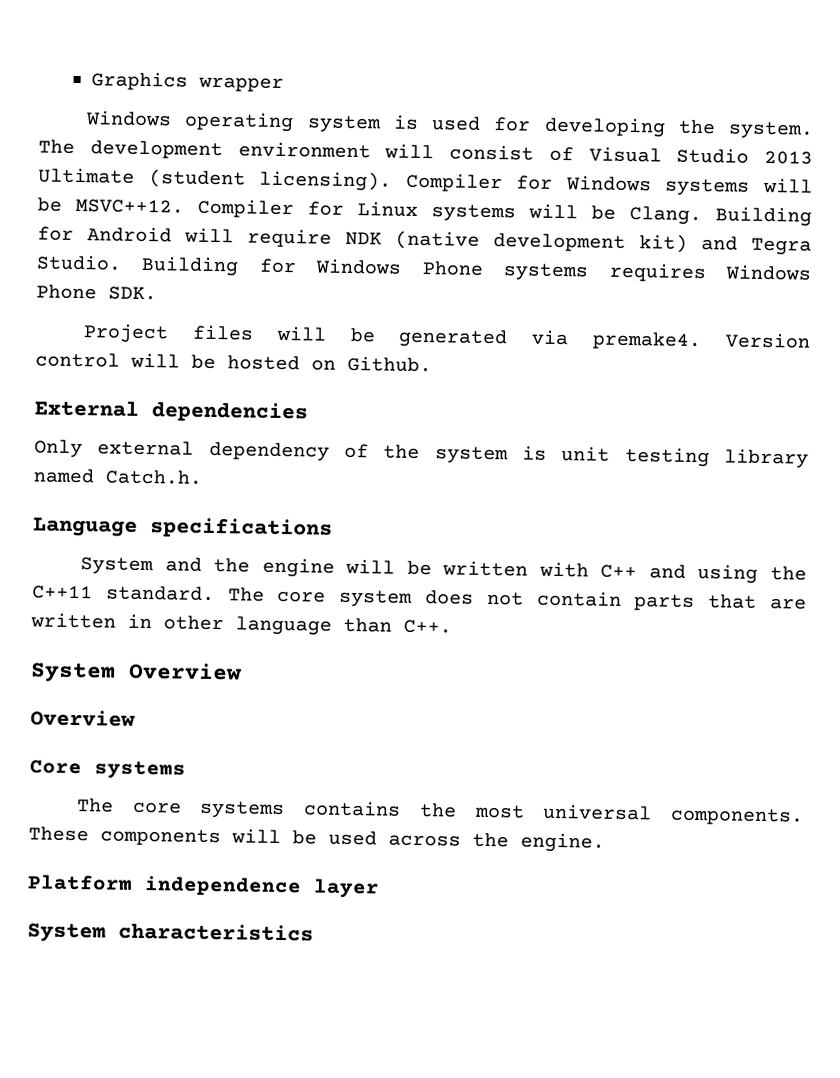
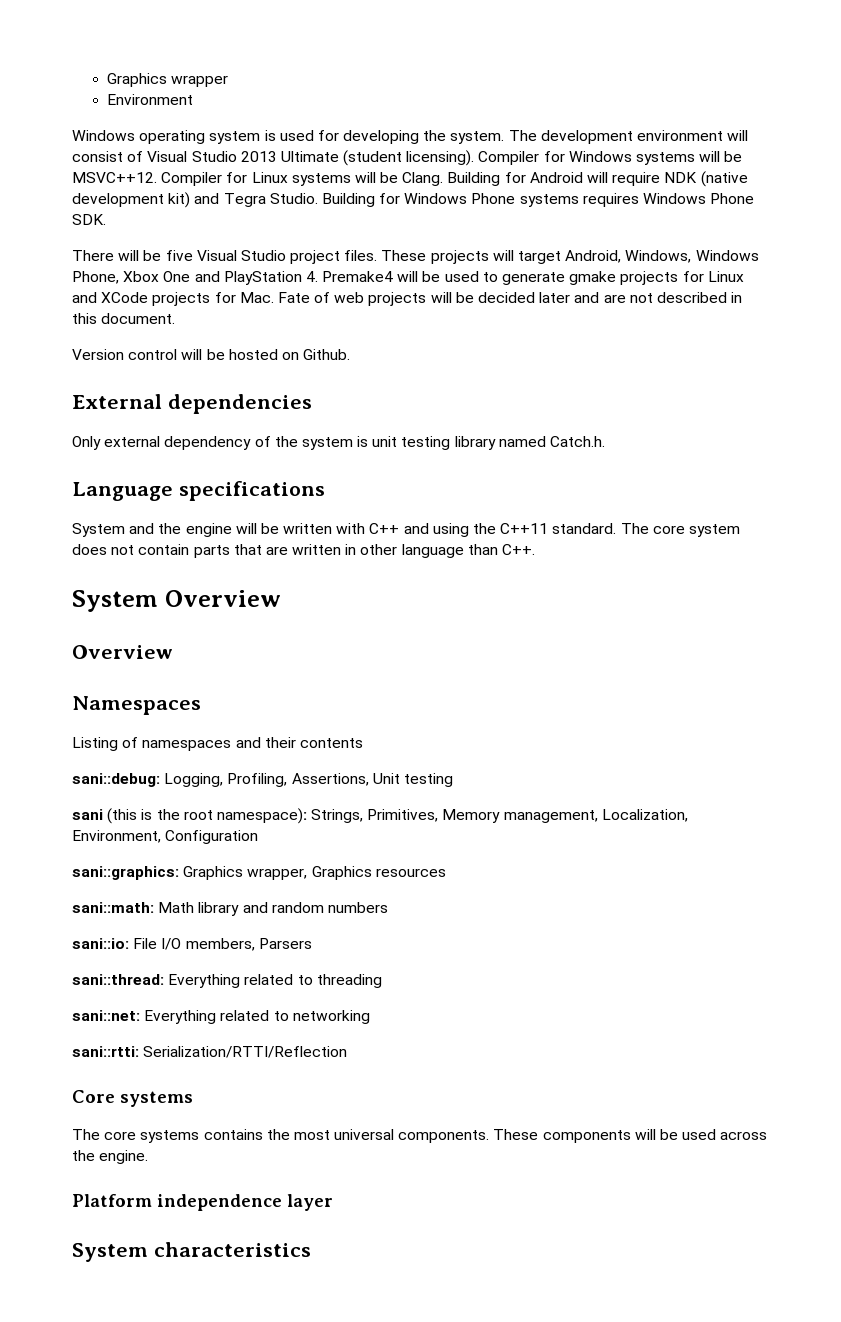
+ Environment
- Project files will be generated via premake4. Version control will be hosted on Github.
+ There will be five Visual Studio project files. These projects will target Android, Windows, Windows Phone, Xbox One and PlayStation 4. Premake4 will be used to generate gmake projects for Linux and XCode projects for Mac. Fate of web projects will be decided later and are not described in this document.
+ Version control will be hosted on Github.
+ Namespaces
+ Listing of namespaces and their contents
+ sani::debug: Logging, Profiling, Assertions, Unit testing
+ sani (this is the root namespace): Strings, Primitives, Memory management, Localization, Environment, Configuration
+ sani::graphics: Graphics wrapper, Graphics resources
+ sani::math: Math library and random numbers
+ sani::io: File I/O members, Parsers
+ sani::thread: Everything related to threading
+ sani::net: Everything related to networking
+ sani::rtti: Serialization/RTTI/Reflection

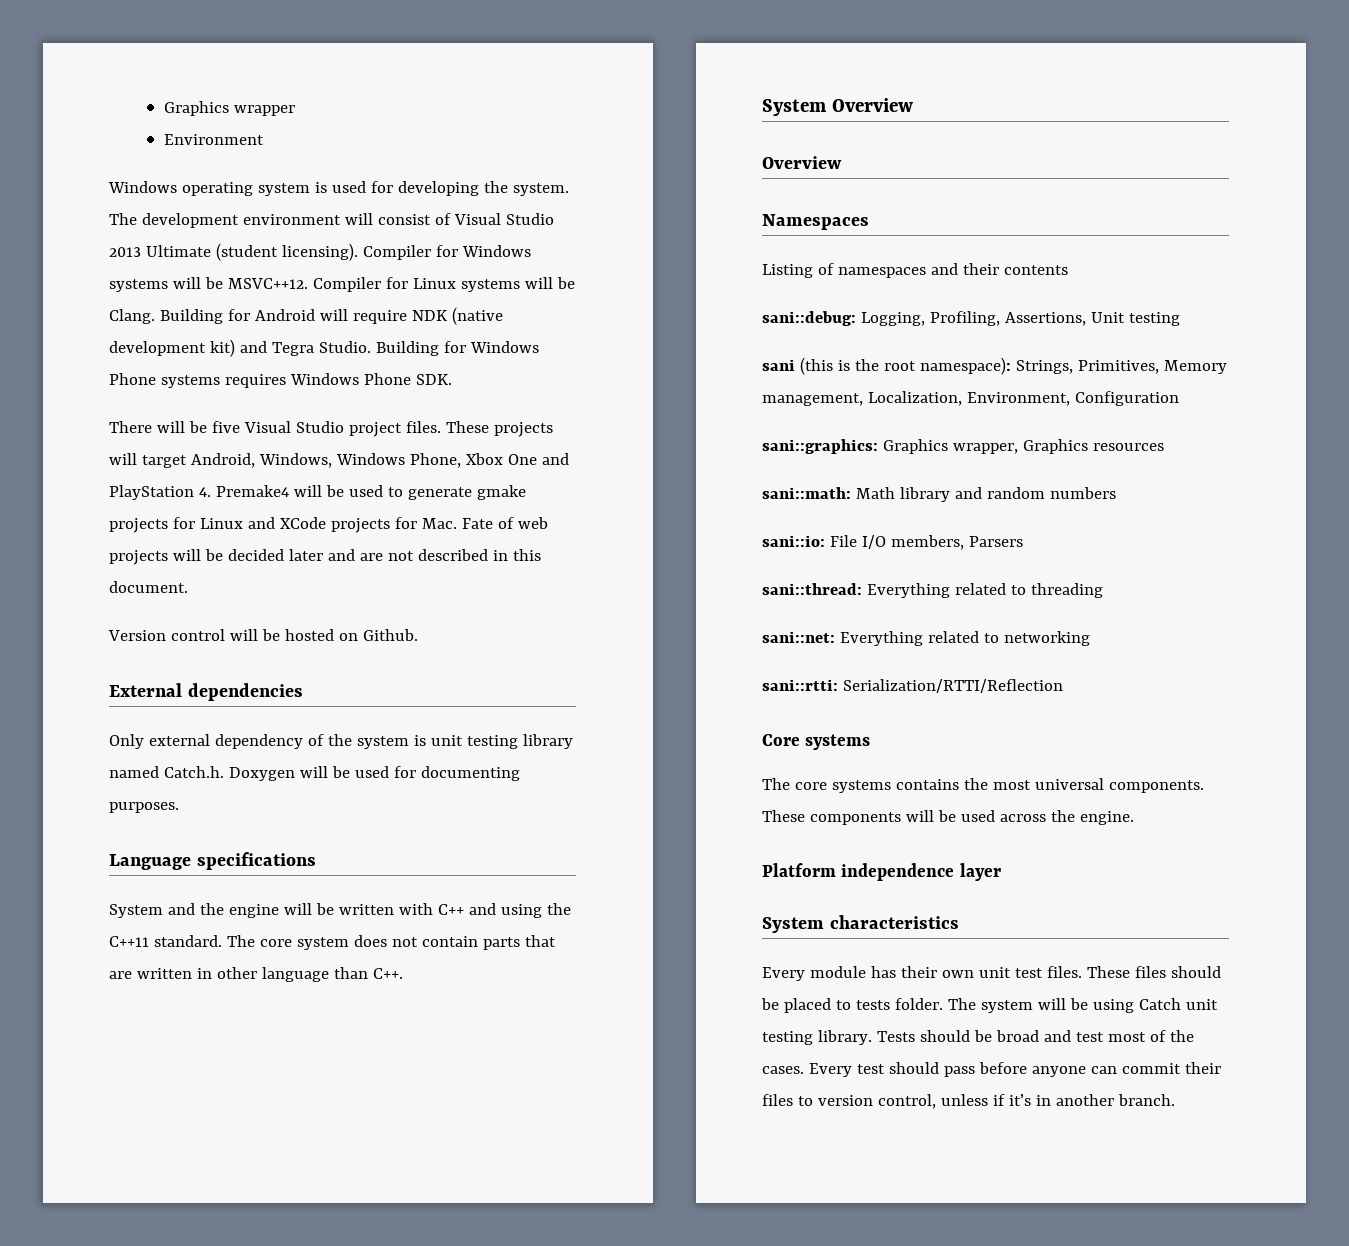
- Only external dependency of the system is unit testing library named Catch.h.
+ Only external dependency of the system is unit testing library named Catch.h. Doxygen will be used for documenting purposes.
+ Every module has their own unit test files. These files should be placed to tests folder. The system will be using Catch unit testing library. Tests should be broad and test most of the cases. Every test should pass before anyone can commit their files to version control, unless if it’s in another branch.

